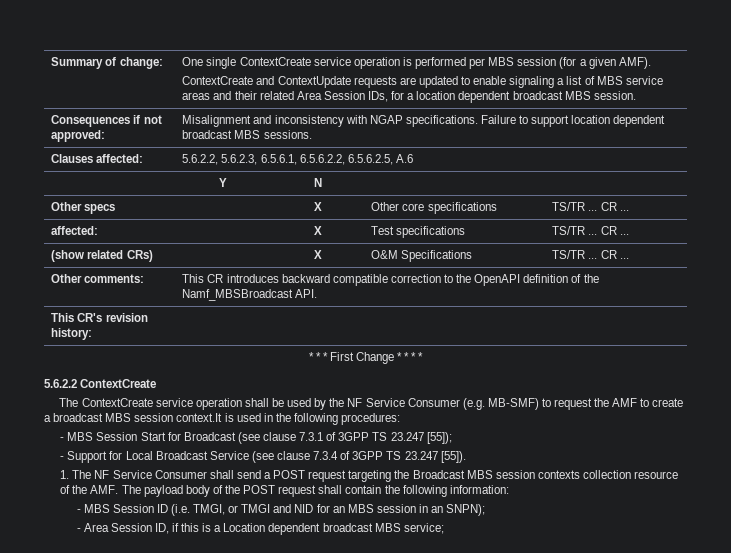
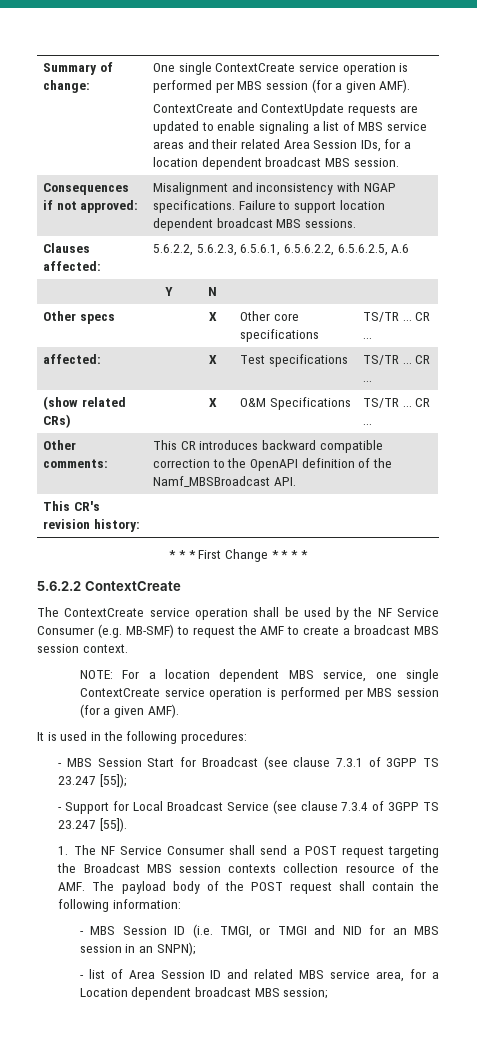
- The ContextCreate service operation shall be used by the NF Service Consumer (e.g. MB-SMF) to request the AMF to create a broadcast MBS session context.It is used in the following procedures:
+ The ContextCreate service operation shall be used by the NF Service Consumer (e.g. MB-SMF) to request the AMF to create a broadcast MBS session context.
+ NOTE: For a location dependent MBS service, one single ContextCreate service operation is performed per MBS session (for a given AMF).
+ It is used in the following procedures:
- - Area Session ID, if this is a Location dependent broadcast MBS service;
+ - list of Area Session ID and related MBS service area, for a Location dependent broadcast MBS session;

